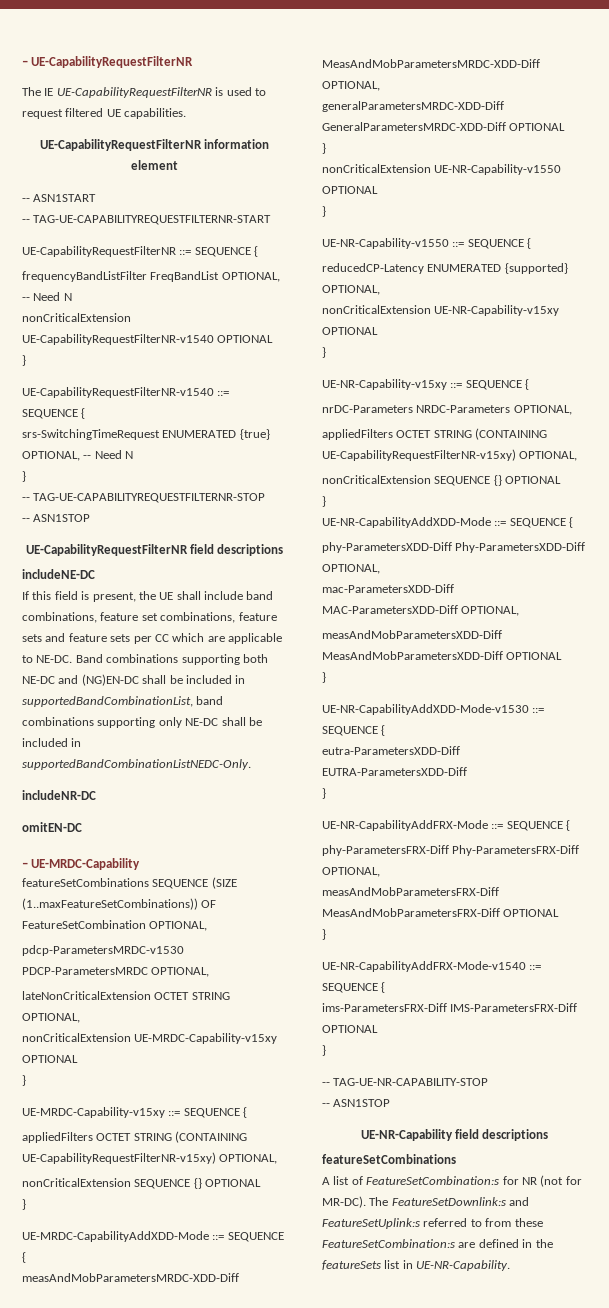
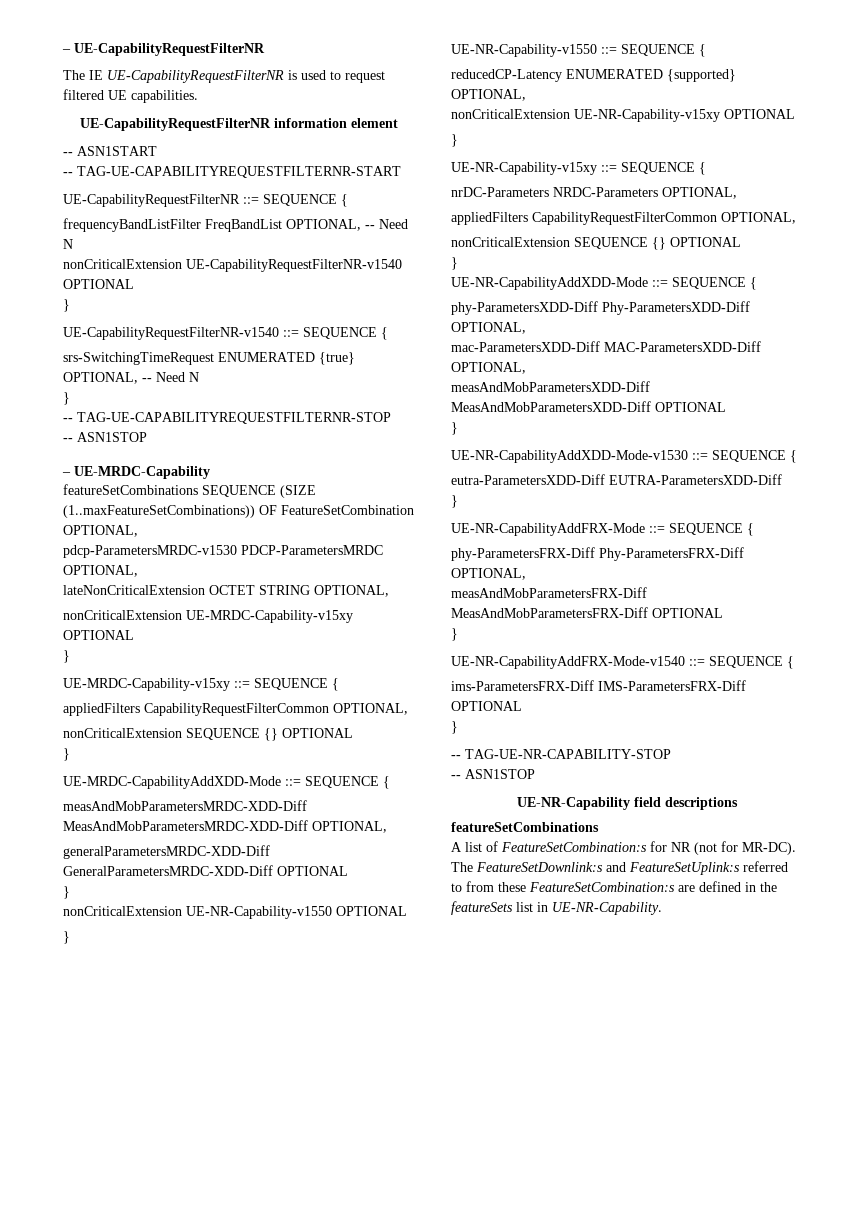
- UE-CapabilityRequestFilterNR field descriptions
- includeNE-DC
- If this field is present, the UE shall include band combinations, feature set combinations, feature sets and feature sets per CC which are applicable to NE-DC. Band combinations supporting both NE-DC and (NG)EN-DC shall be included in supportedBandCombinationList, band combinations supporting only NE-DC shall be included in supportedBandCombinationListNEDC-Only.
- includeNR-DC
- omitEN-DC
  UE-MRDC-Capability-v15xy ::= SEQUENCE {
- appliedFilters OCTET STRING (CONTAINING UE-CapabilityRequestFilterNR-v15xy) OPTIONAL,
+ appliedFilters CapabilityRequestFilterCommon OPTIONAL,
  nrDC-Parameters NRDC-Parameters OPTIONAL,
- appliedFilters OCTET STRING (CONTAINING UE-CapabilityRequestFilterNR-v15xy) OPTIONAL,
+ appliedFilters CapabilityRequestFilterCommon OPTIONAL,

